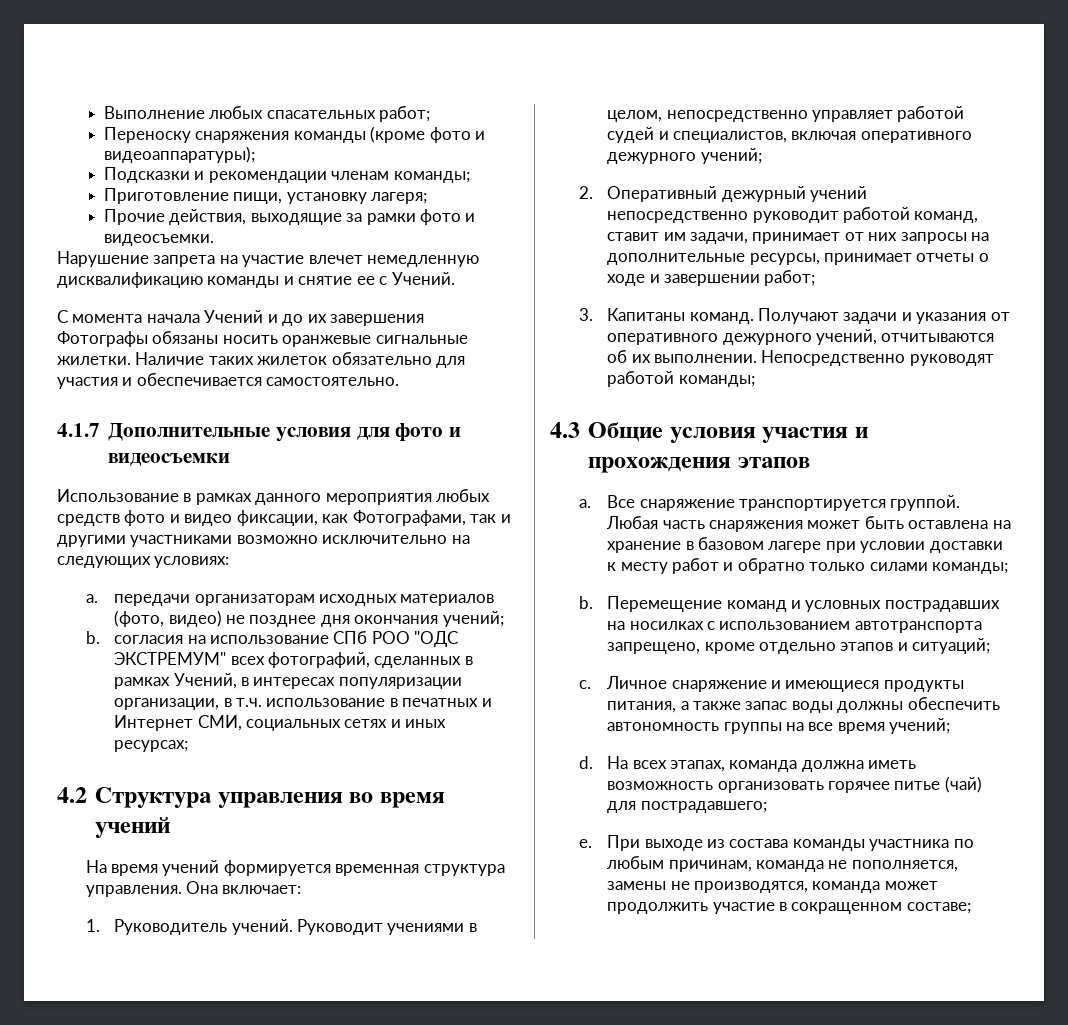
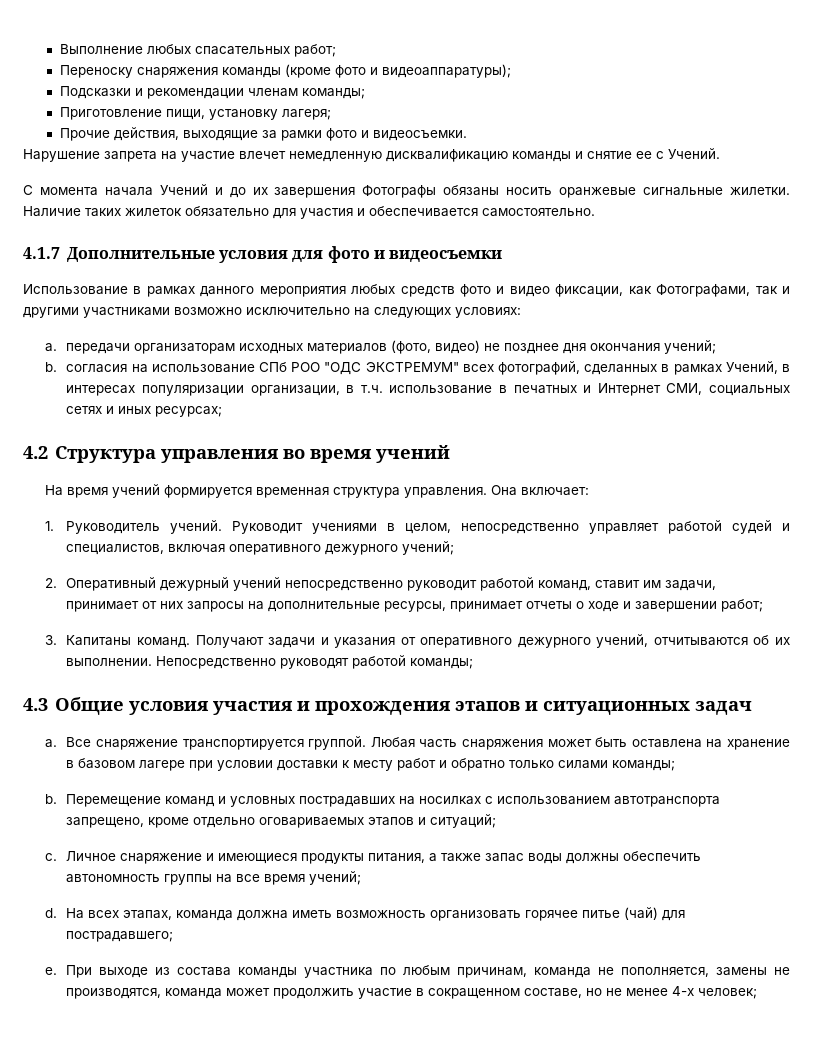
- 4.3 Общие условия участия и прохождения этапов
+ 4.3 Общие условия участия и прохождения этапов и ситуационных задач
- Перемещение команд и условных пострадавших на носилках с использованием автотранспорта запрещено, кроме отдельно этапов и ситуаций;
+ Перемещение команд и условных пострадавших на носилках с использованием автотранспорта запрещено, кроме отдельно оговариваемых этапов и ситуаций;
- При выходе из состава команды участника по любым причинам, команда не пополняется, замены не производятся, команда может продолжить участие в сокращенном составе;
+ При выходе из состава команды участника по любым причинам, команда не пополняется, замены не производятся, команда может продолжить участие в сокращенном составе, но не менее 4-х человек;

